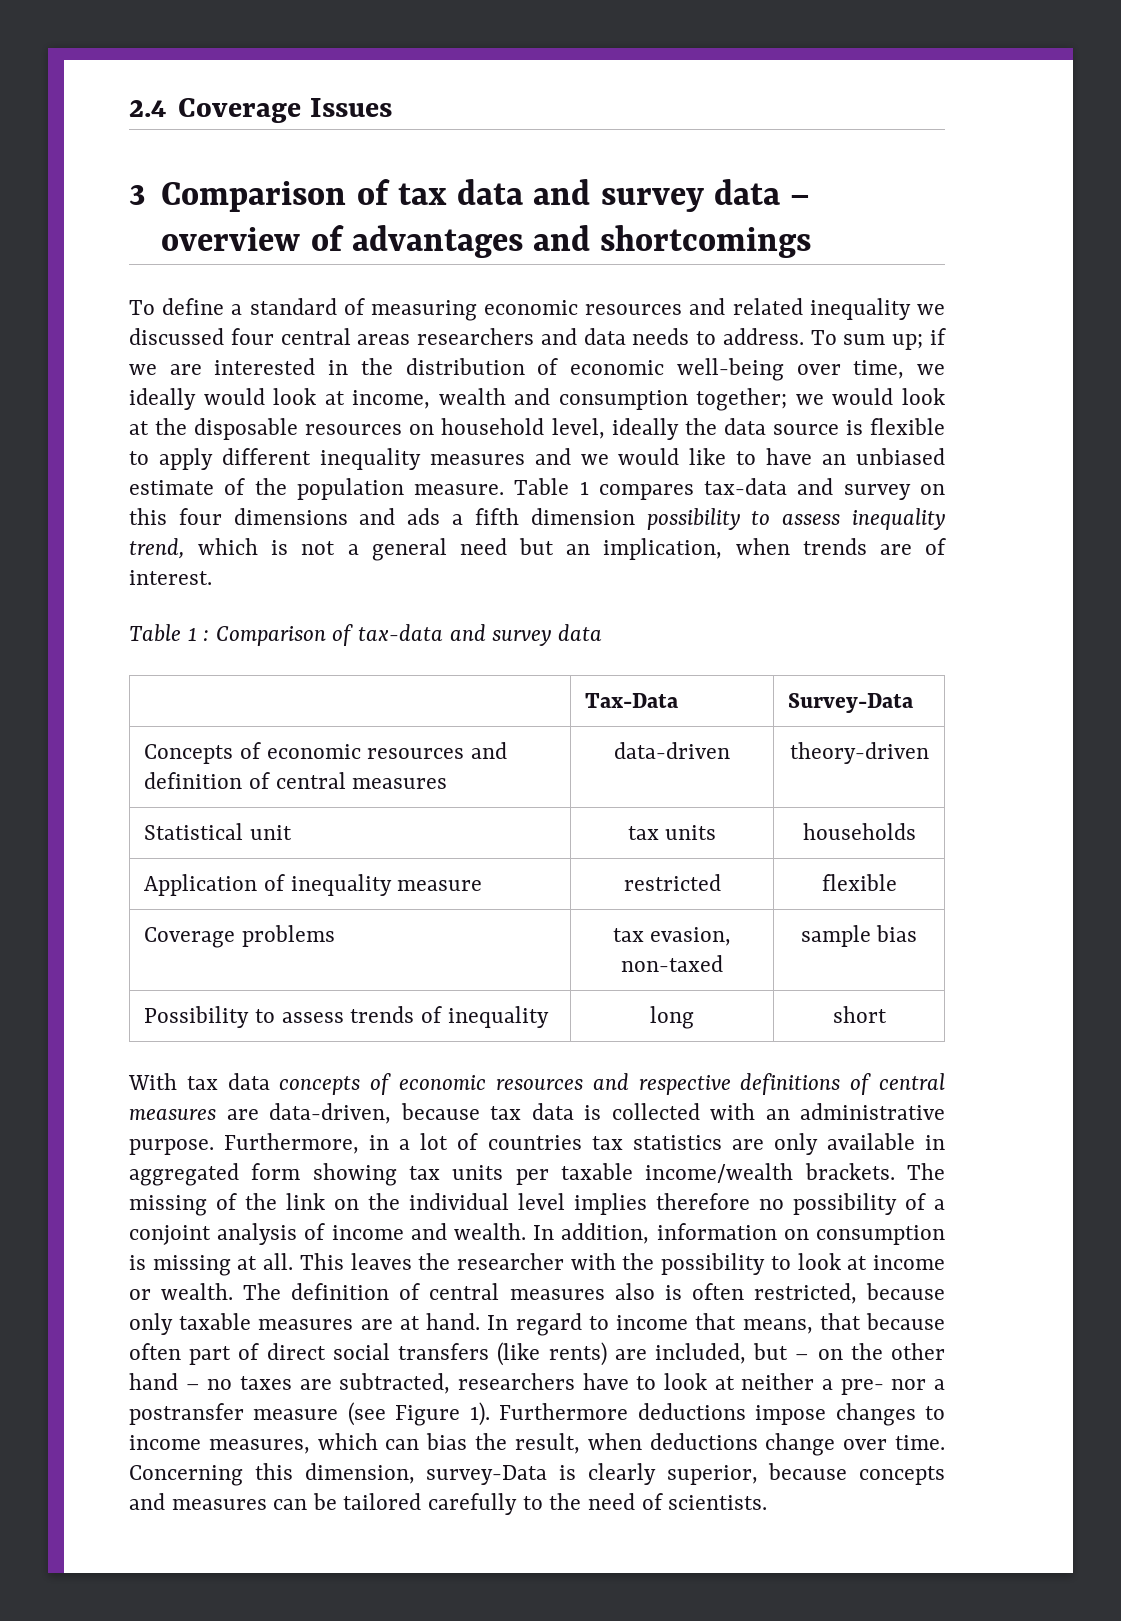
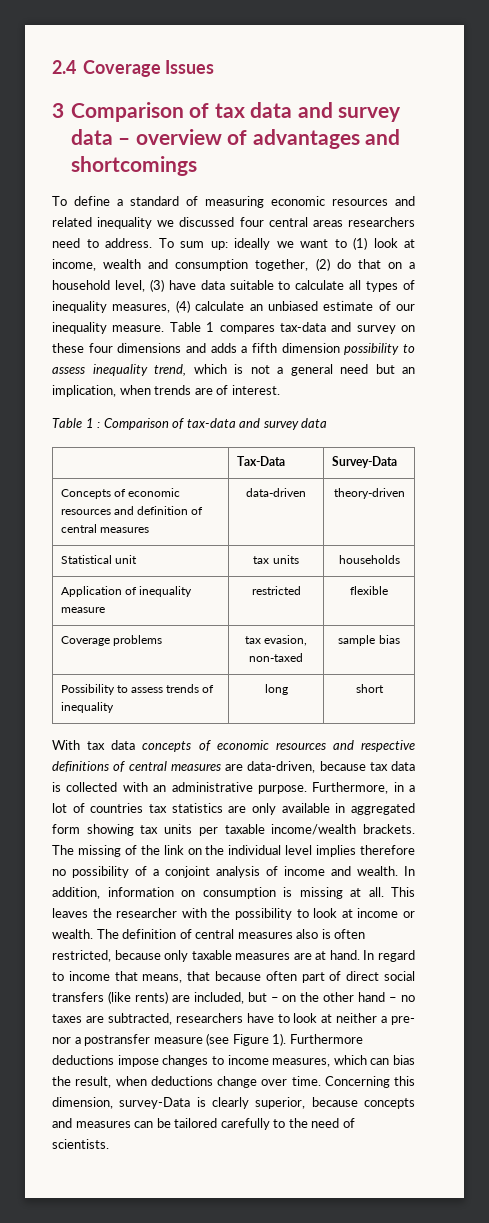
- To define a standard of measuring economic resources and related inequality we discussed four central areas researchers and data needs to address.
+ To define a standard of measuring economic resources and related inequality we discussed four central areas researchers need to address.
- To sum up; if we are interested in the distribution of economic well-being over time, we ideally would look at income, wealth and consumption together; we would look at the disposable resources on household level, ideally the data source is flexible to apply different inequality measures and we would like to have an unbiased estimate of the population measure.
+ To sum up: ideally we want to (1) look at income, wealth and consumption together, (2) do that on a household level, (3) have data suitable to calculate all types of inequality measures, (4) calculate an unbiased estimate of our inequality measure.
- Table 1 compares tax-data and survey on this four dimensions and ads a fifth dimension possibility to assess inequality trend, which is not a general need but an implication, when trends are of interest.
+ Table 1 compares tax-data and survey on these four dimensions and adds a fifth dimension possibility to assess inequality trend, which is not a general need but an implication, when trends are of interest.

